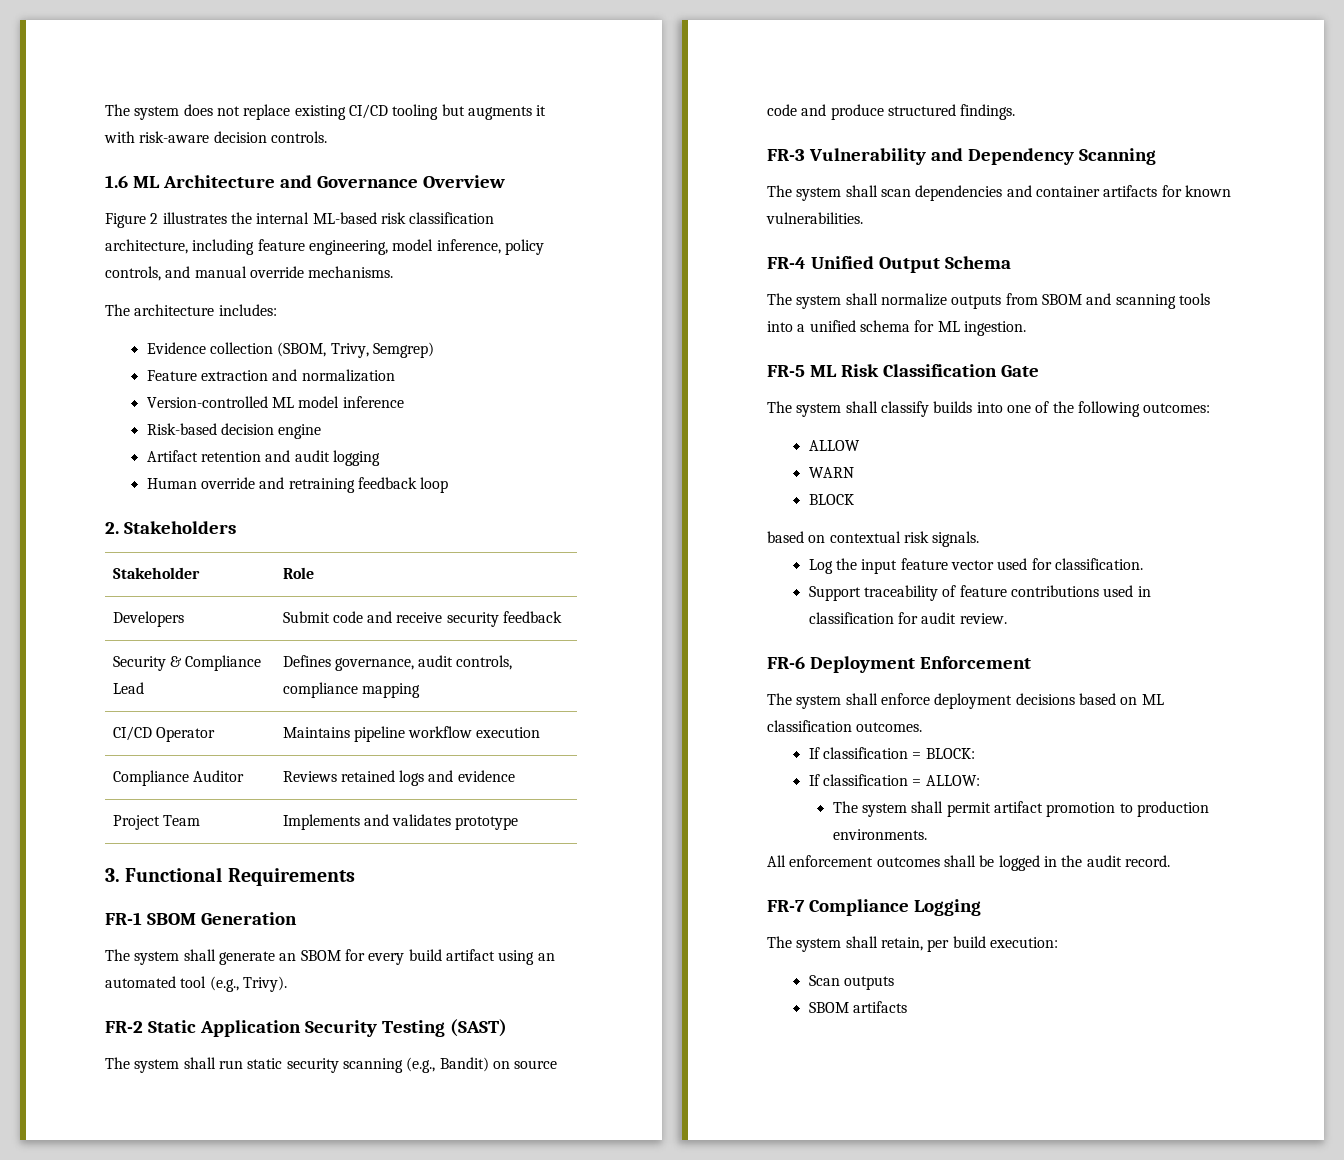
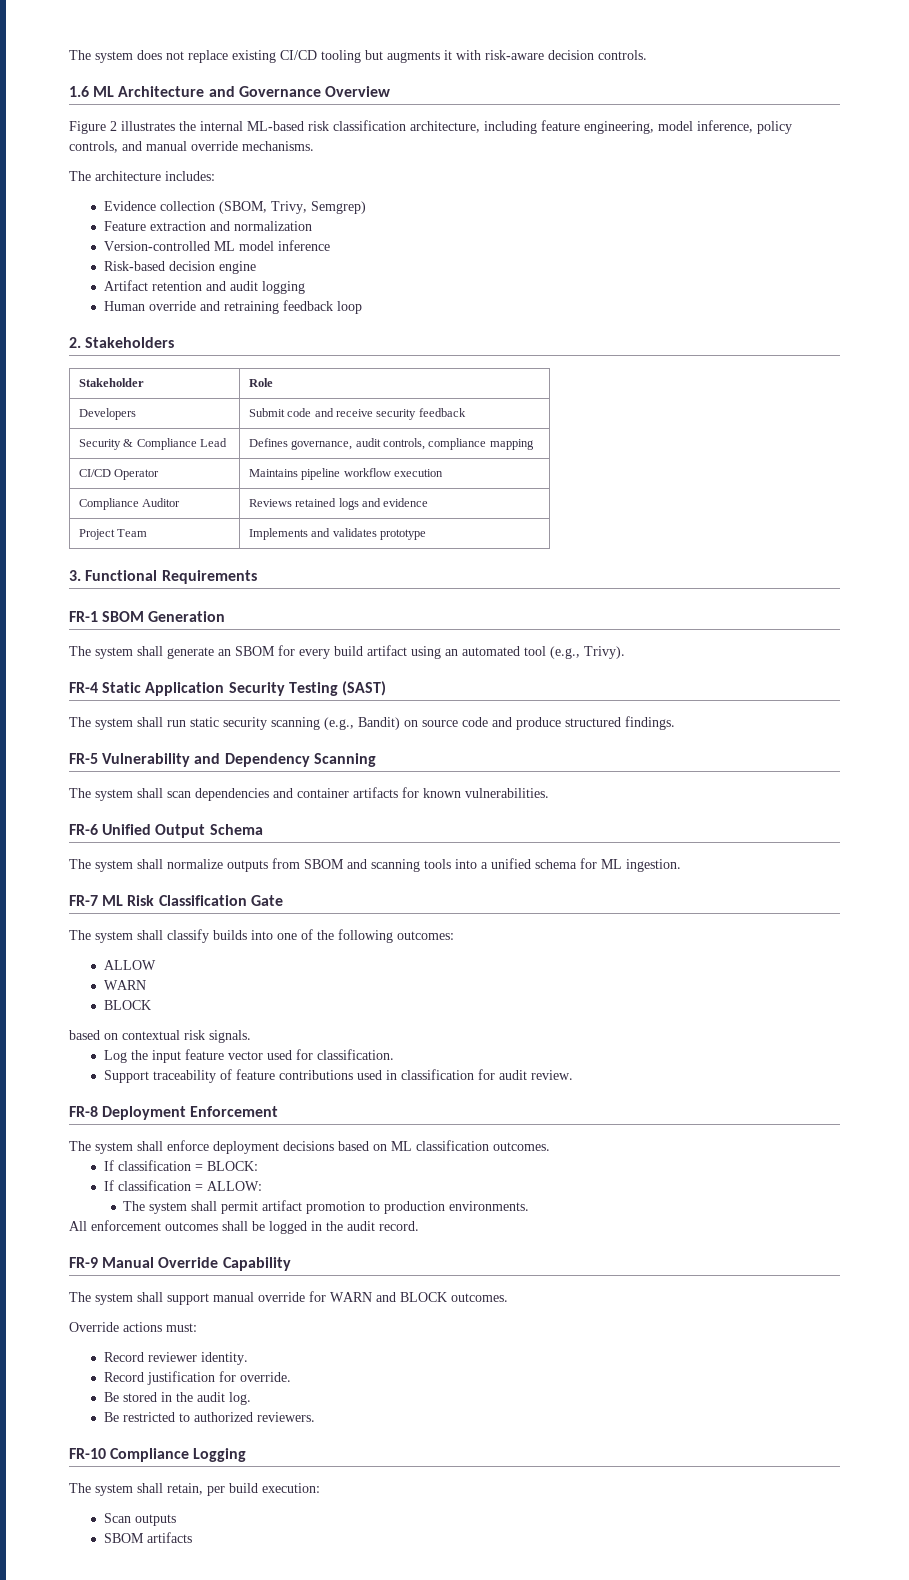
- FR-2 Static Application Security Testing (SAST)
+ FR-4 Static Application Security Testing (SAST)
- FR-3 Vulnerability and Dependency Scanning
+ FR-5 Vulnerability and Dependency Scanning
- FR-4 Unified Output Schema
+ FR-6 Unified Output Schema
- FR-5 ML Risk Classification Gate
+ FR-7 ML Risk Classification Gate
- FR-6 Deployment Enforcement
+ FR-8 Deployment Enforcement
- FR-7 Compliance Logging
+ FR-9 Manual Override Capability
+ The system shall support manual override for WARN and BLOCK outcomes.
+ Override actions must:
+ Record reviewer identity.
+ Record justification for override.
+ Be stored in the audit log.
+ Be restricted to authorized reviewers.
+ FR-10 Compliance Logging

